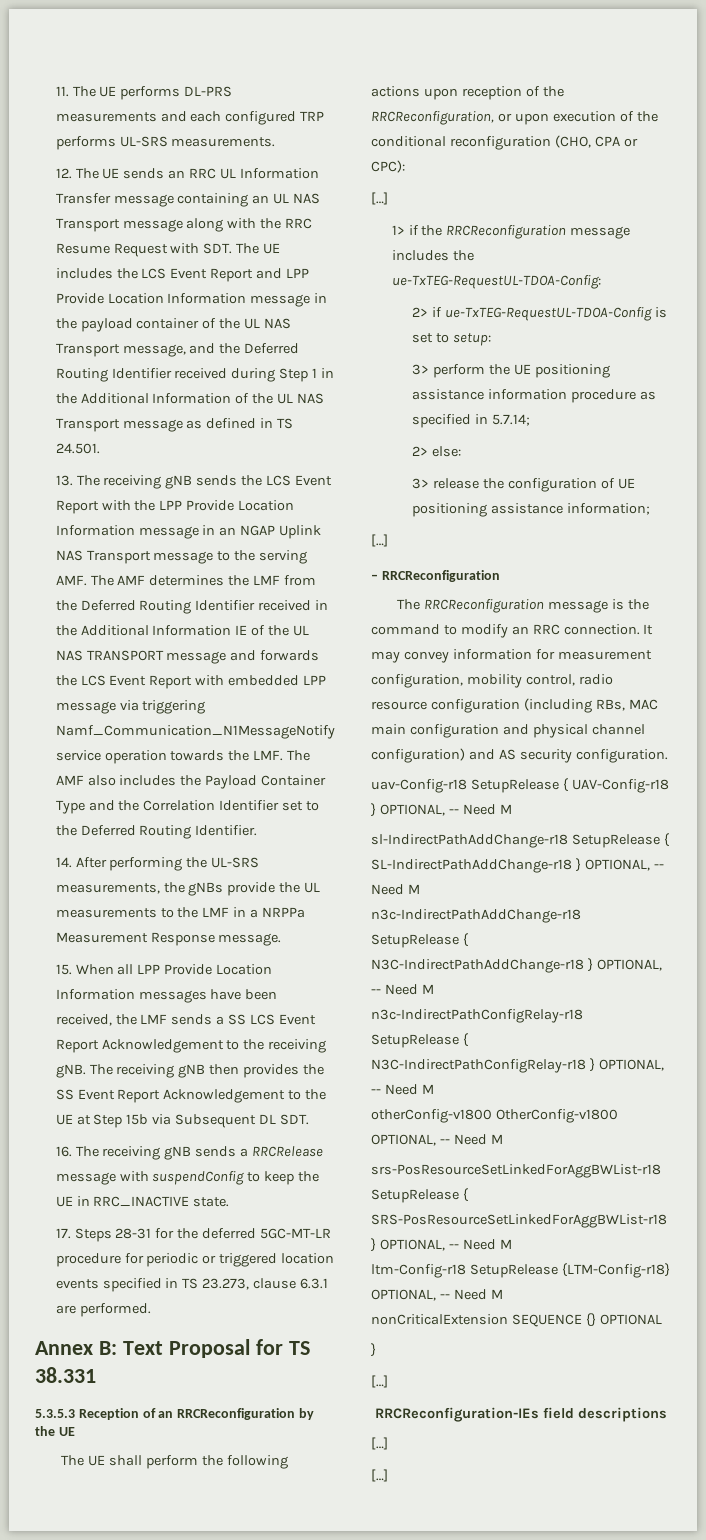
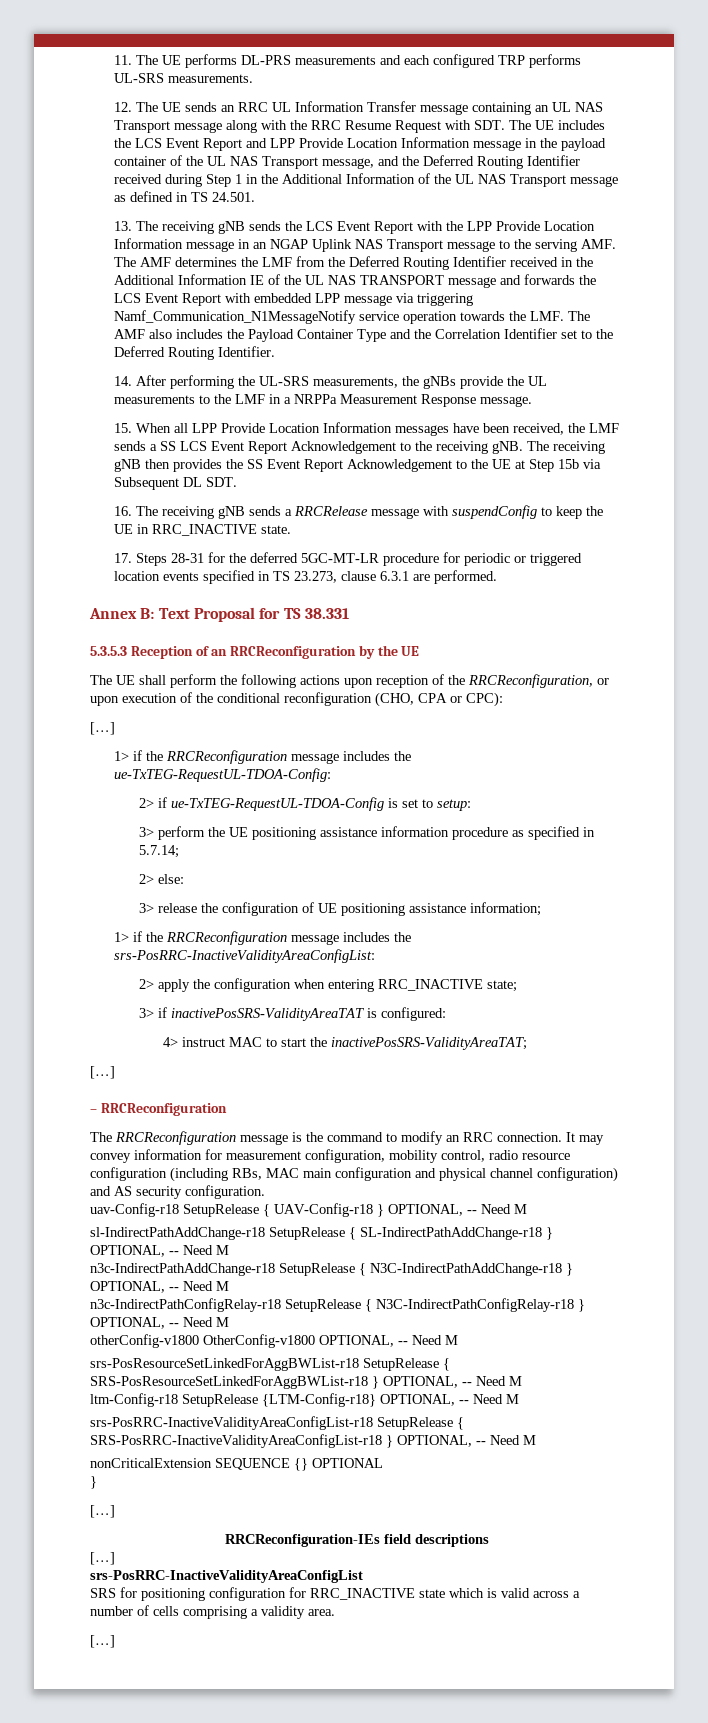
+ 1> if the RRCReconfiguration message includes the srs-PosRRC-InactiveValidityAreaConfigList:
+ 2> apply the configuration when entering RRC_INACTIVE state;
+ 3> if inactivePosSRS-ValidityAreaTAT is configured:
+ 4> instruct MAC to start the inactivePosSRS-ValidityAreaTAT;
+ srs-PosRRC-InactiveValidityAreaConfigList-r18 SetupRelease { SRS-PosRRC-InactiveValidityAreaConfigList-r18 } OPTIONAL, -- Need M
+ srs-PosRRC-InactiveValidityAreaConfigList
+ SRS for positioning configuration for RRC_INACTIVE state which is valid across a number of cells comprising a validity area.

